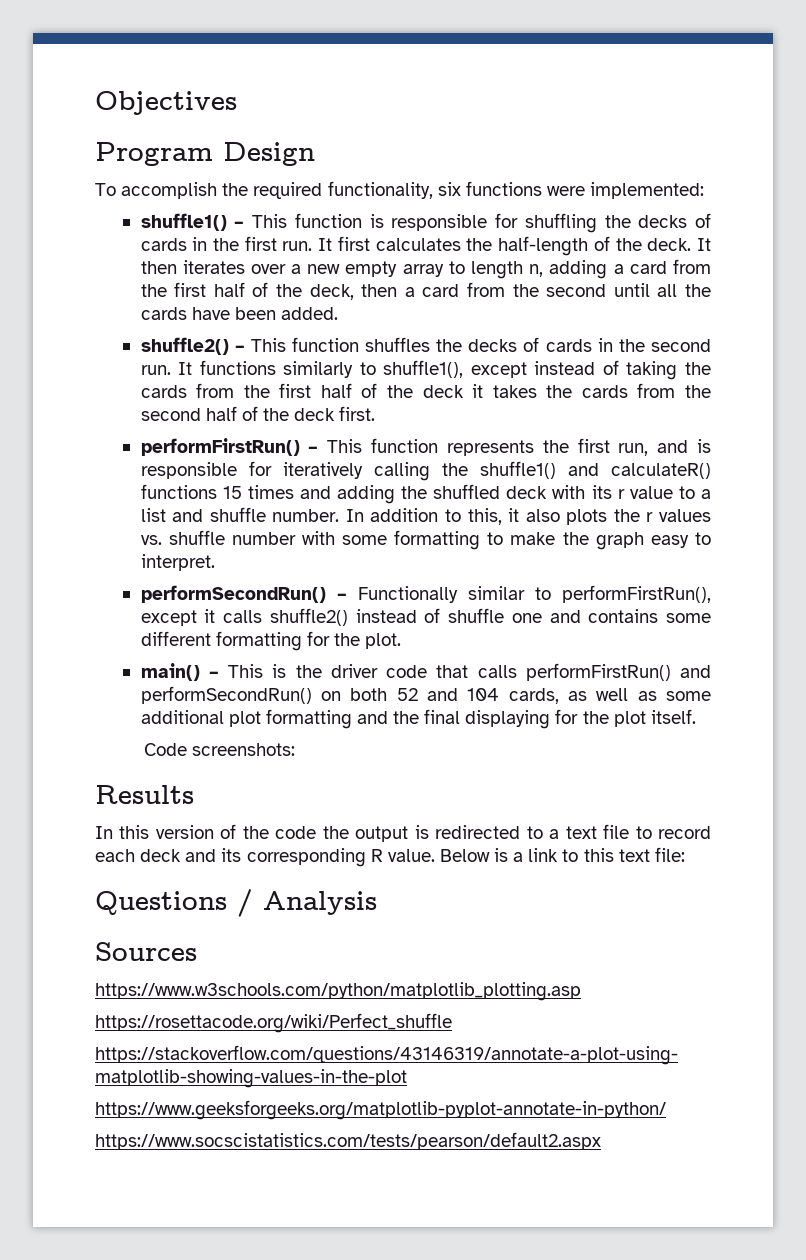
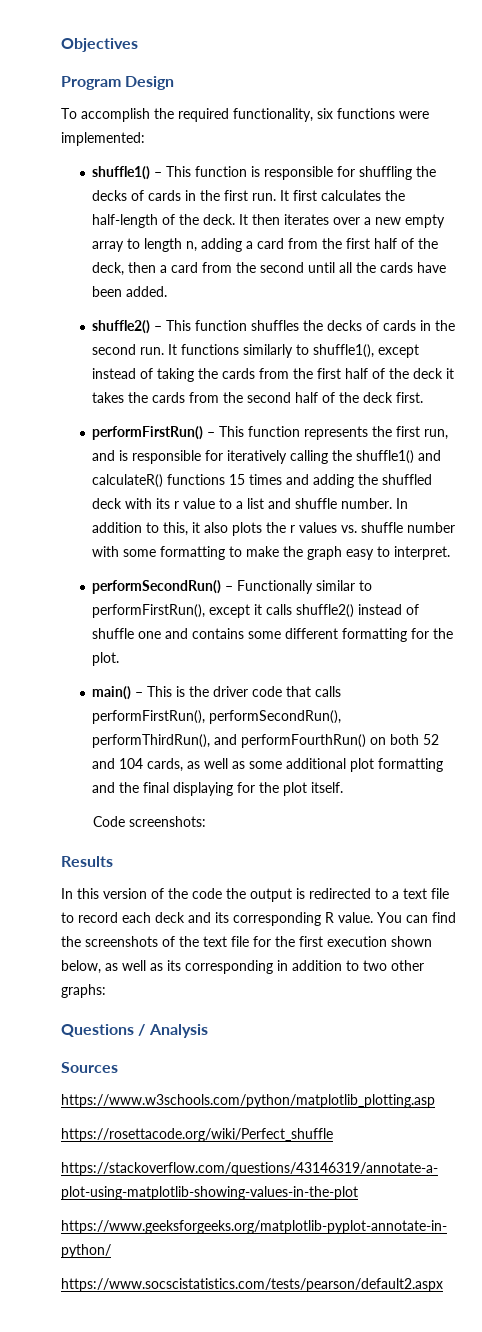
- main() – This is the driver code that calls performFirstRun() and performSecondRun() on both 52 and 104 cards, as well as some additional plot formatting and the final displaying for the plot itself.
+ main() – This is the driver code that calls performFirstRun(), performSecondRun(), performThirdRun(), and performFourthRun() on both 52 and 104 cards, as well as some additional plot formatting and the final displaying for the plot itself.
- Below is a link to this text file:
+ You can find the screenshots of the text file for the first execution shown below, as well as its corresponding in addition to two other graphs:

